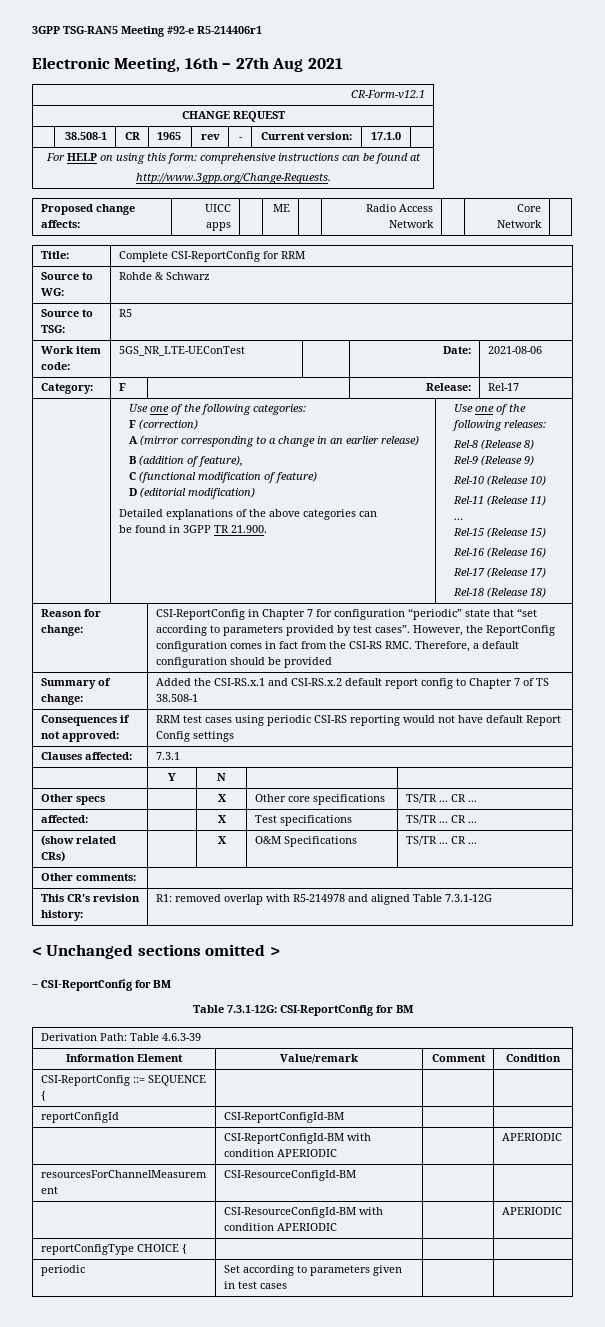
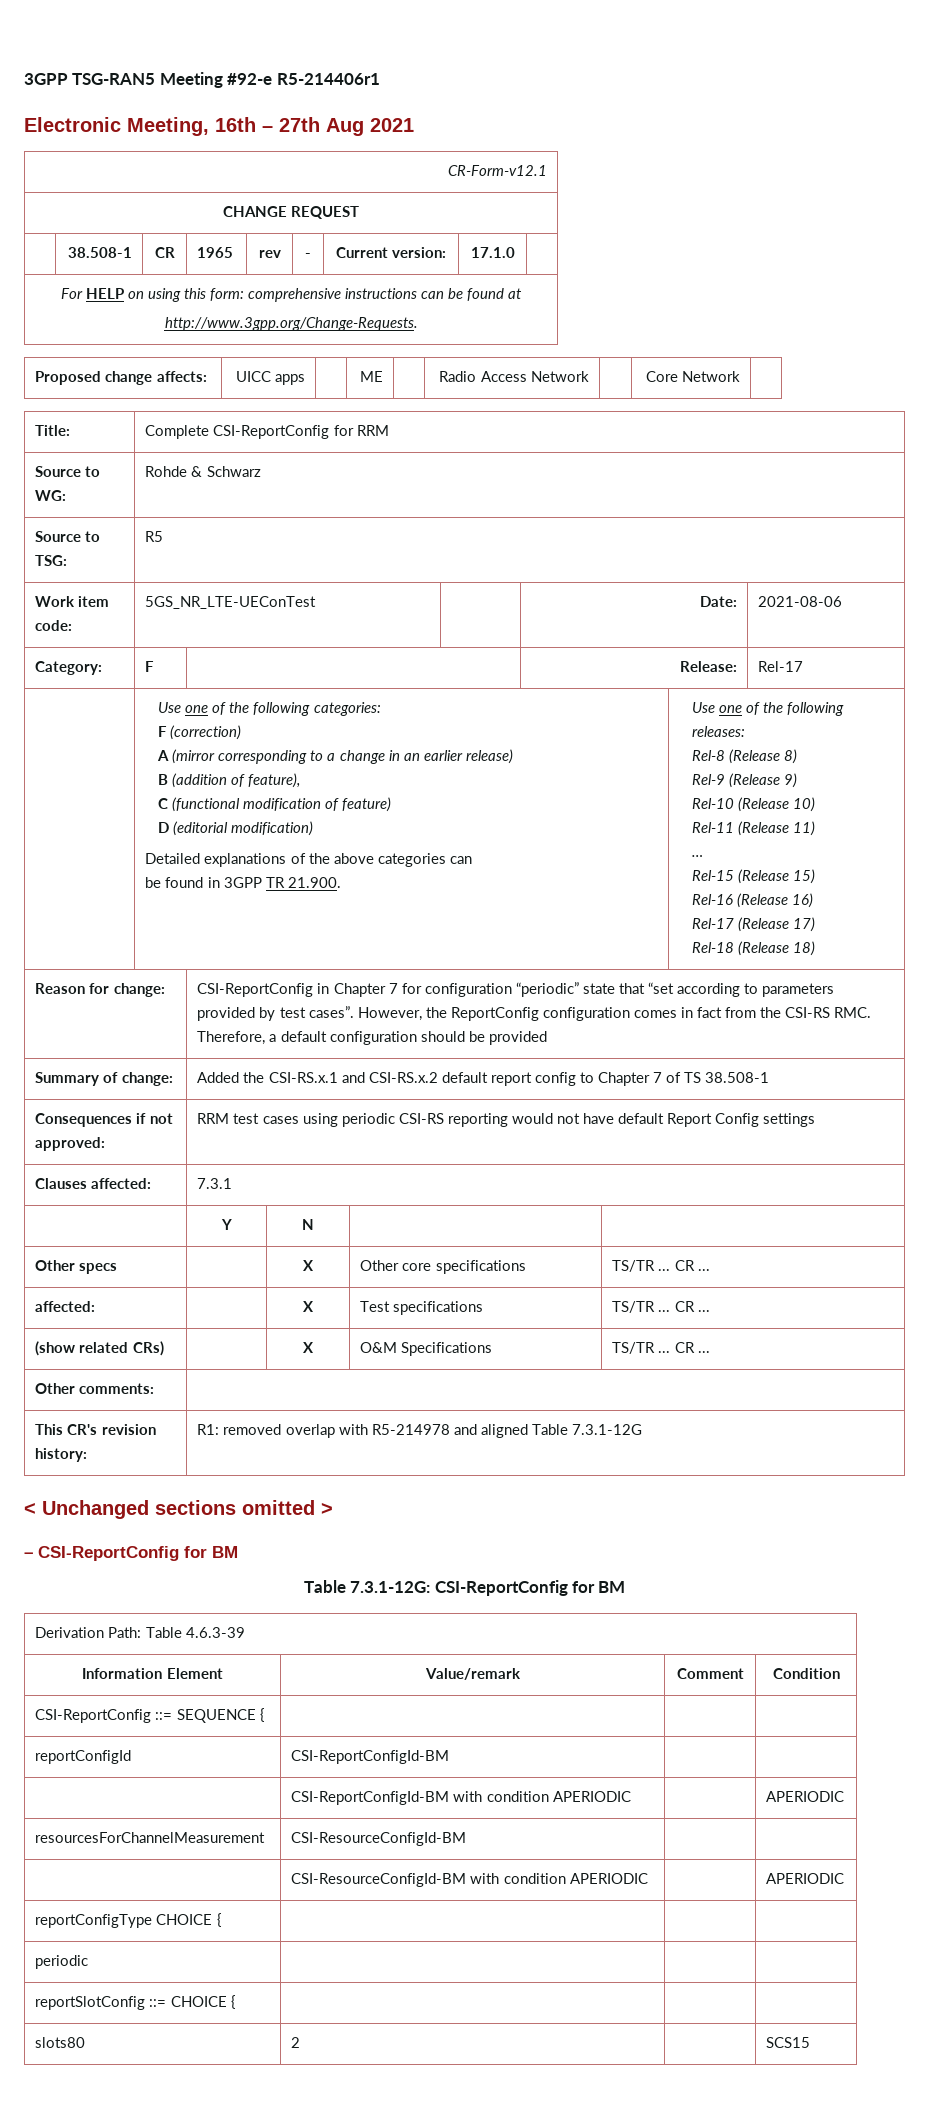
- periodic | Set according to parameters given in test cases | |
+ periodic | | |
+ reportSlotConfig ::= CHOICE { | | |
+ slots80 | 2 | | SCS15

